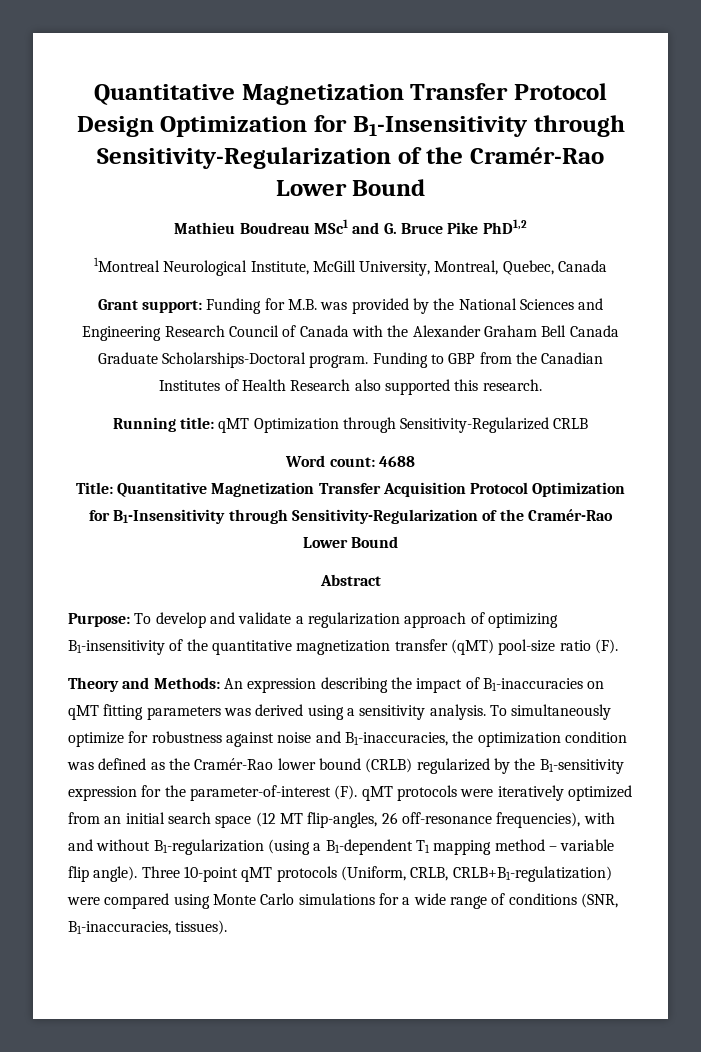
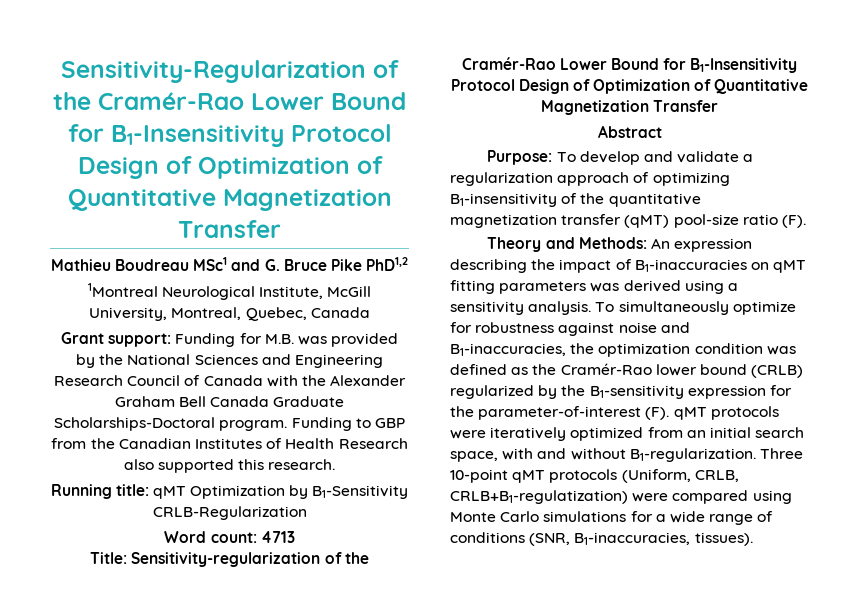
- Quantitative Magnetization Transfer Protocol Design Optimization for B1-Insensitivity through Sensitivity-Regularization of the Cramér-Rao Lower Bound
+ Sensitivity-Regularization of the Cramér-Rao Lower Bound for B1-Insensitivity Protocol Design of Optimization of Quantitative Magnetization Transfer
- Running title: qMT Optimization through Sensitivity-Regularized CRLB
+ Running title: qMT Optimization by B1-Sensitivity CRLB-Regularization
- Word count: 4688
+ Word count: 4713
- Title: Quantitative Magnetization Transfer Acquisition Protocol Optimization for B1-Insensitivity through Sensitivity-Regularization of the Cramér-Rao Lower Bound
+ Title: Sensitivity-regularization of the Cramér-Rao Lower Bound for B1-Insensitivity Protocol Design of Optimization of Quantitative Magnetization Transfer
- To simultaneously optimize for robustness against noise and B1-inaccuracies, the optimization condition was defined as the Cramér-Rao lower bound (CRLB) regularized by the B1-sensitivity expression for the parameter-of-interest (F). qMT protocols were iteratively optimized from an initial search space (12 MT flip-angles, 26 off-resonance frequencies), with and without B1-regularization (using a B1-dependent T1 mapping method – variable flip angle).
+ To simultaneously optimize for robustness against noise and B1-inaccuracies, the optimization condition was defined as the Cramér-Rao lower bound (CRLB) regularized by the B1-sensitivity expression for the parameter-of-interest (F). qMT protocols were iteratively optimized from an initial search space, with and without B1-regularization.

